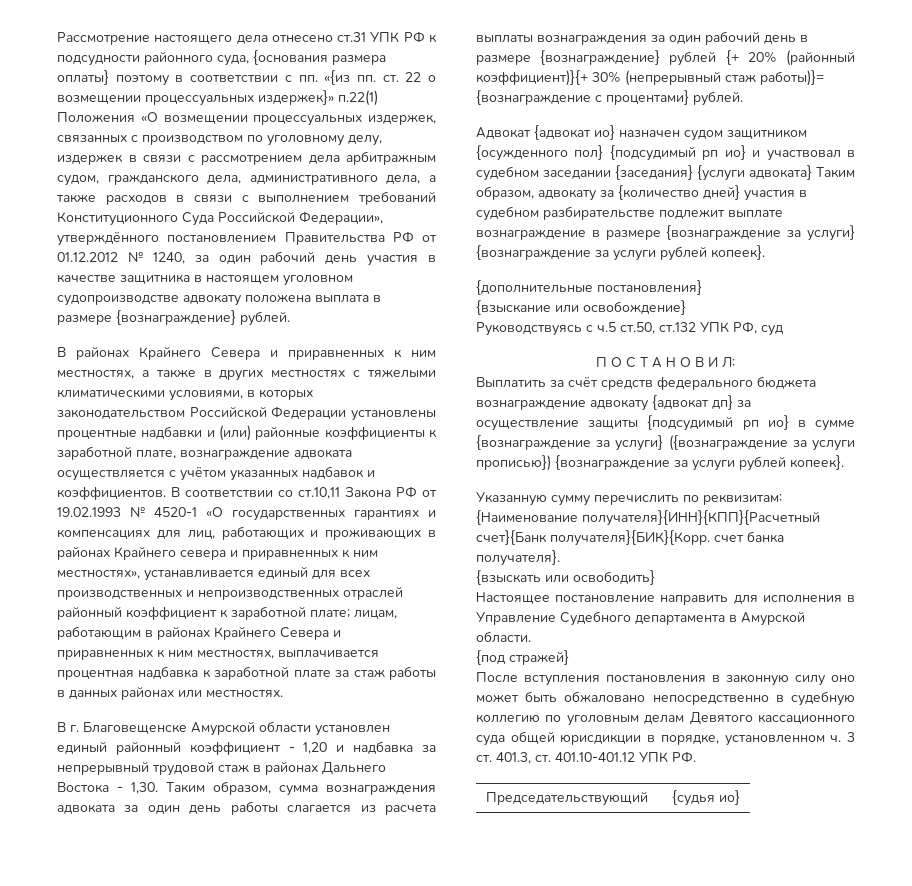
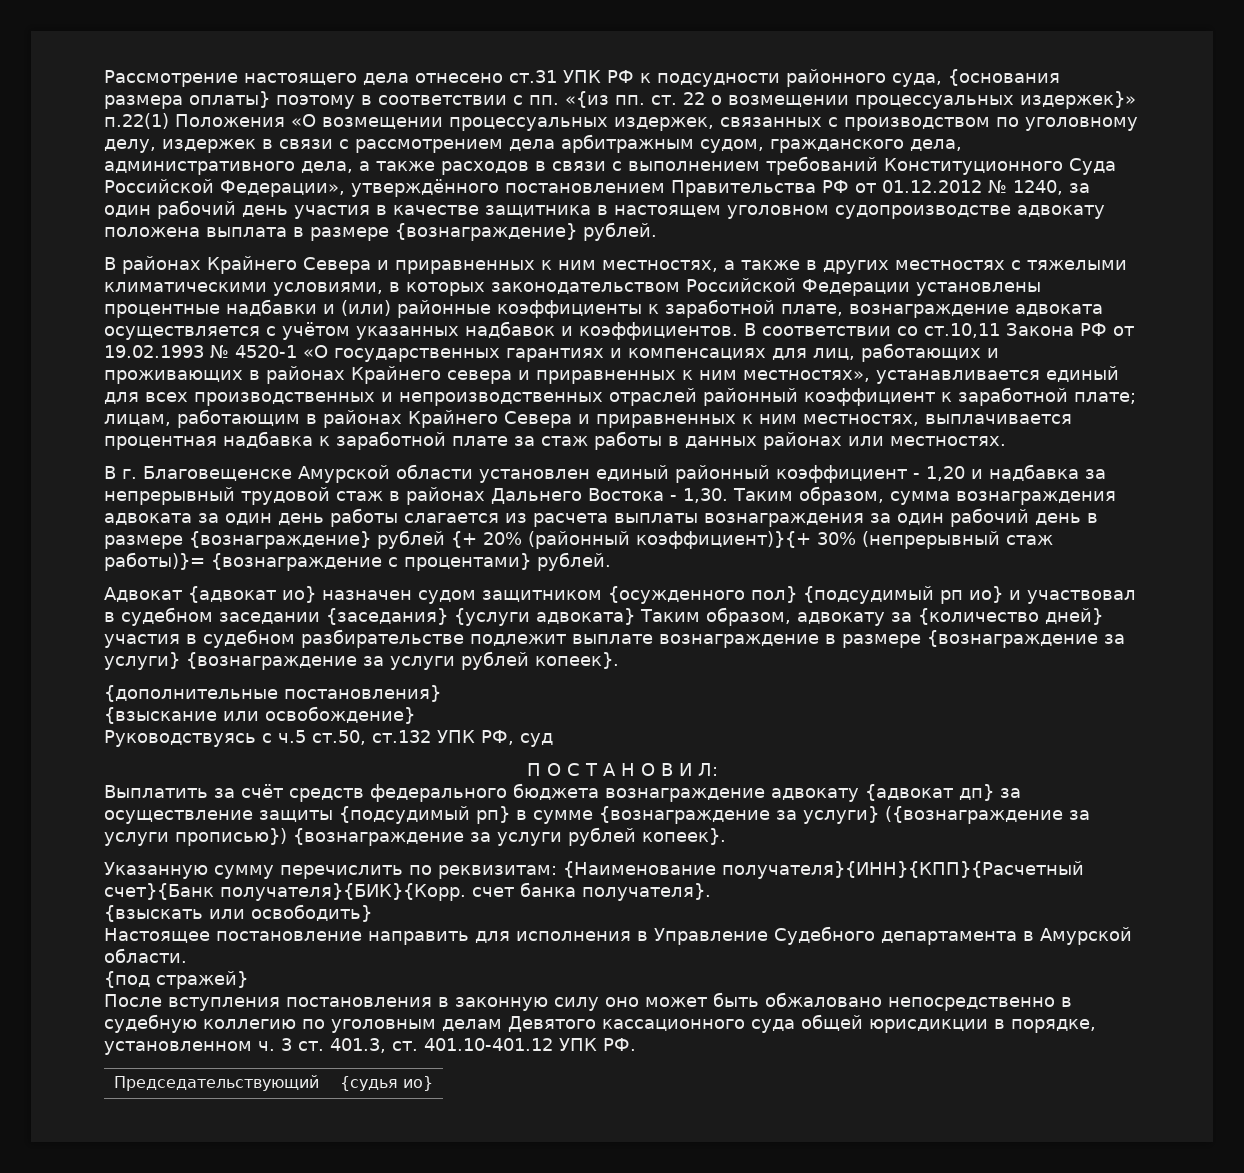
- Выплатить за счёт средств федерального бюджета вознаграждение адвокату {адвокат дп} за осуществление защиты {подсудимый рп ио} в сумме {вознаграждение за услуги} ({вознаграждение за услуги прописью}) {вознаграждение за услуги рублей копеек}.
+ Выплатить за счёт средств федерального бюджета вознаграждение адвокату {адвокат дп} за осуществление защиты {подсудимый рп} в сумме {вознаграждение за услуги} ({вознаграждение за услуги прописью}) {вознаграждение за услуги рублей копеек}.

